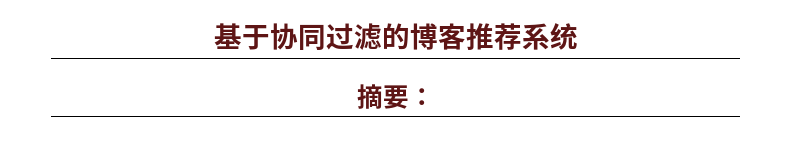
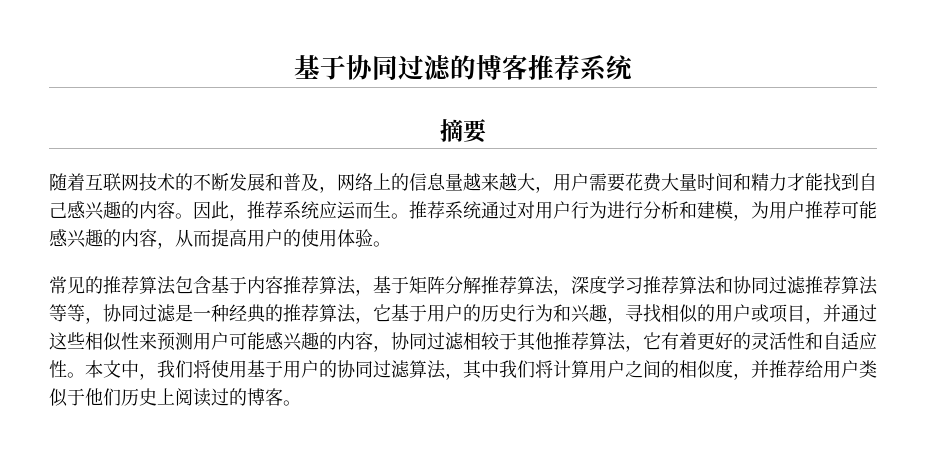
- 摘要：
+ 摘要
+ 随着互联网技术的不断发展和普及，网络上的信息量越来越大，用户需要花费大量时间和精力才能找到自己感兴趣的内容。因此，推荐系统应运而生。推荐系统通过对用户行为进行分析和建模，为用户推荐可能感兴趣的内容，从而提高用户的使用体验。
+ 常见的推荐算法包含基于内容推荐算法，基于矩阵分解推荐算法，深度学习推荐算法和协同过滤推荐算法等等，协同过滤是一种经典的推荐算法，它基于用户的历史行为和兴趣，寻找相似的用户或项目，并通过这些相似性来预测用户可能感兴趣的内容，协同过滤相较于其他推荐算法，它有着更好的灵活性和自适应性。本文中，我们将使用基于用户的协同过滤算法，其中我们将计算用户之间的相似度，并推荐给用户类似于他们历史上阅读过的博客。

